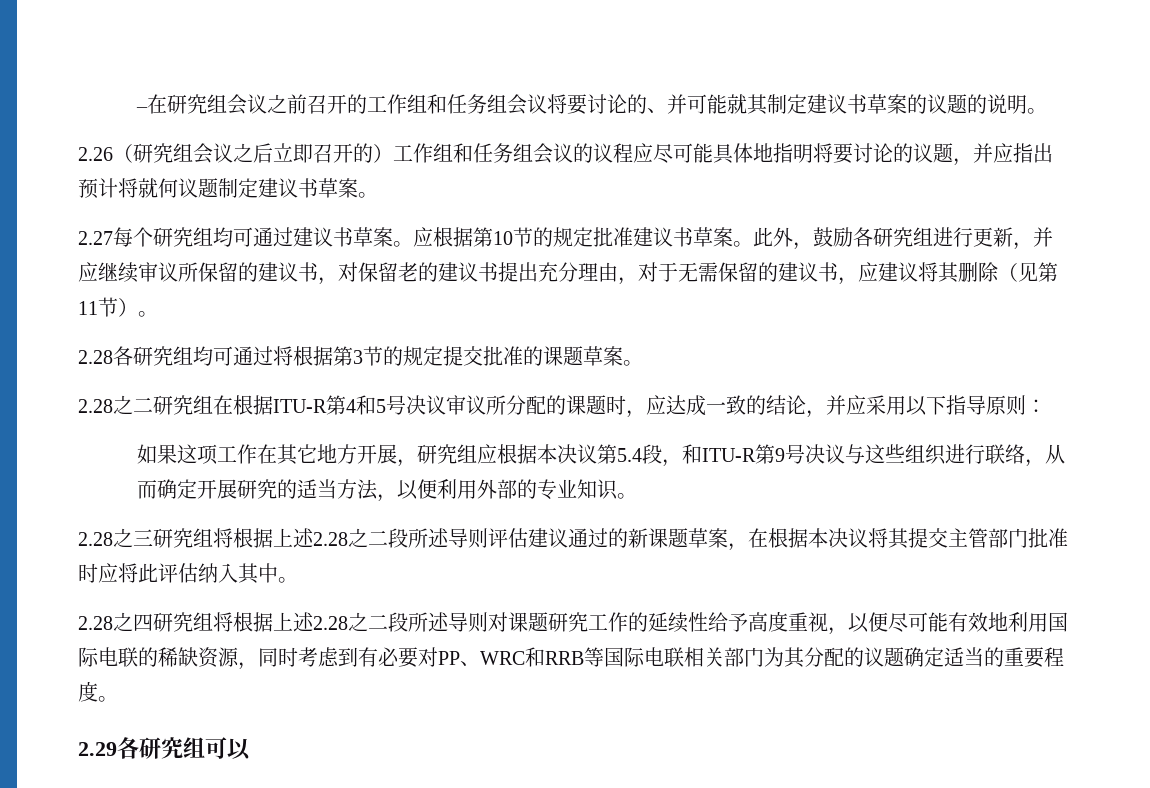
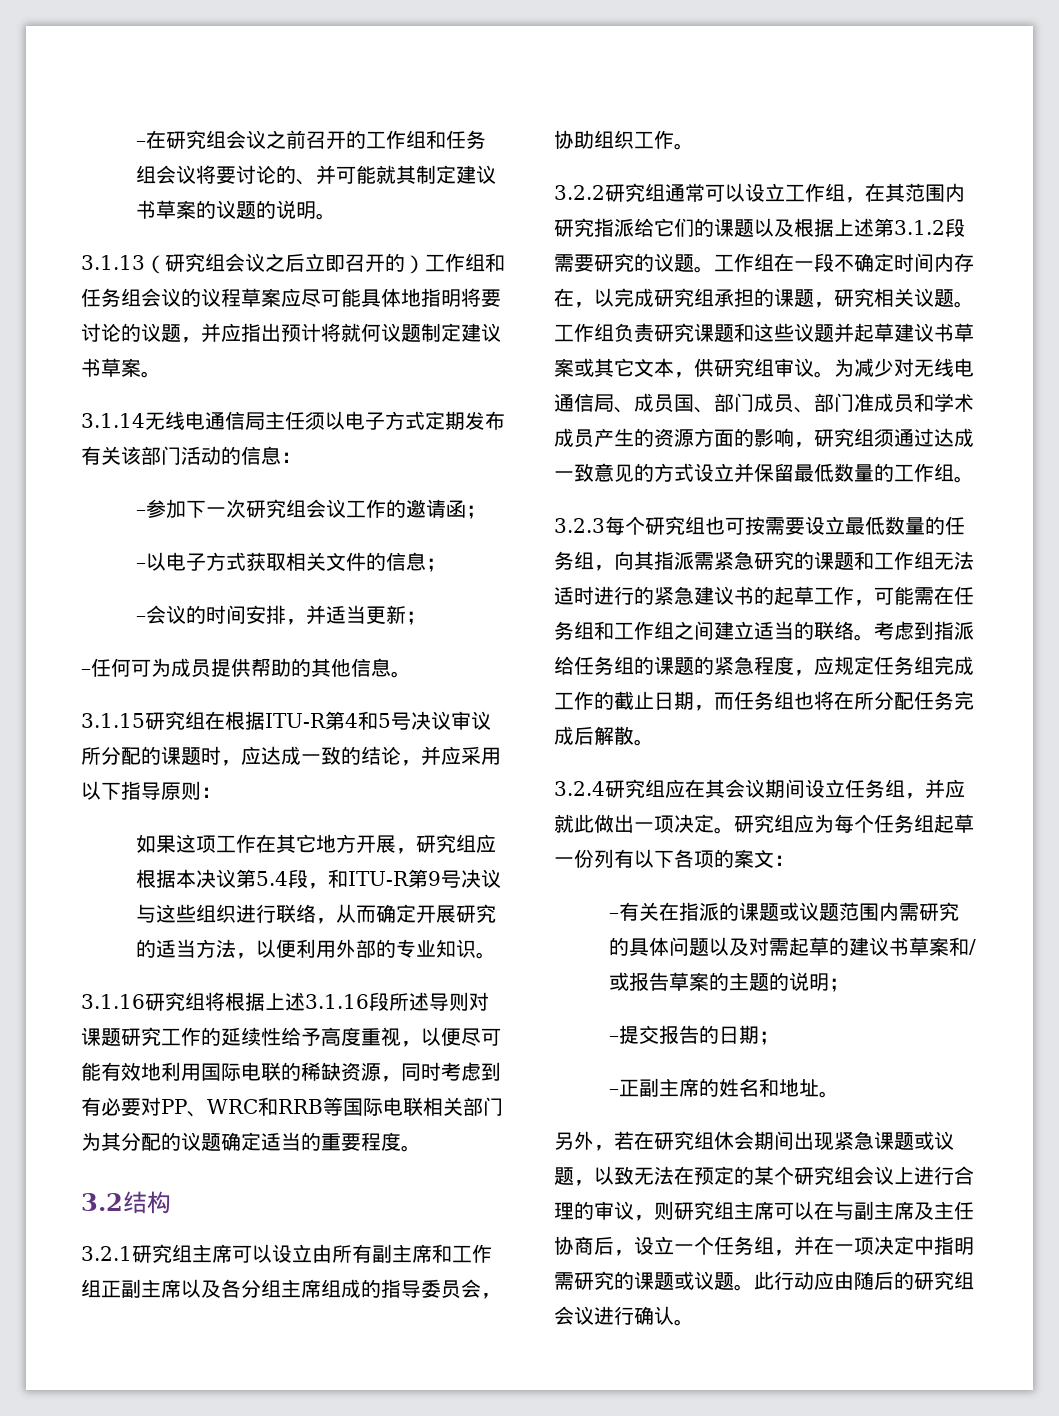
- 2.26（研究组会议之后立即召开的）工作组和任务组会议的议程应尽可能具体地指明将要讨论的议题，并应指出预计将就何议题制定建议书草案。
+ 3.1.13（研究组会议之后立即召开的）工作组和任务组会议的议程草案应尽可能具体地指明将要讨论的议题，并应指出预计将就何议题制定建议书草案。
- 2.27每个研究组均可通过建议书草案。应根据第10节的规定批准建议书草案。此外，鼓励各研究组进行更新，并应继续审议所保留的建议书，对保留老的建议书提出充分理由，对于无需保留的建议书，应建议将其删除（见第11节）。
- 2.28各研究组均可通过将根据第3节的规定提交批准的课题草案。
- 2.28之二研究组在根据ITU-R第4和5号决议审议所分配的课题时，应达成一致的结论，并应采用以下指导原则：
+ 3.1.14无线电通信局主任须以电子方式定期发布有关该部门活动的信息：
+ –参加下一次研究组会议工作的邀请函；
+ –以电子方式获取相关文件的信息；
+ –会议的时间安排，并适当更新；
+ –任何可为成员提供帮助的其他信息。
+ 3.1.15研究组在根据ITU-R第4和5号决议审议所分配的课题时，应达成一致的结论，并应采用以下指导原则：
- 2.28之三研究组将根据上述2.28之二段所述导则评估建议通过的新课题草案，在根据本决议将其提交主管部门批准时应将此评估纳入其中。
- 2.28之四研究组将根据上述2.28之二段所述导则对课题研究工作的延续性给予高度重视，以便尽可能有效地利用国际电联的稀缺资源，同时考虑到有必要对PP、WRC和RRB等国际电联相关部门为其分配的议题确定适当的重要程度。
+ 3.1.16研究组将根据上述3.1.16段所述导则对课题研究工作的延续性给予高度重视，以便尽可能有效地利用国际电联的稀缺资源，同时考虑到有必要对PP、WRC和RRB等国际电联相关部门为其分配的议题确定适当的重要程度。
- 2.29各研究组可以
+ 3.2结构
+ 3.2.1研究组主席可以设立由所有副主席和工作组正副主席以及各分组主席组成的指导委员会，协助组织工作。
+ 3.2.2研究组通常可以设立工作组，在其范围内研究指派给它们的课题以及根据上述第3.1.2段需要研究的议题。工作组在一段不确定时间内存在，以完成研究组承担的课题，研究相关议题。工作组负责研究课题和这些议题并起草建议书草案或其它文本，供研究组审议。为减少对无线电通信局、成员国、部门成员、部门准成员和学术成员产生的资源方面的影响，研究组须通过达成一致意见的方式设立并保留最低数量的工作组。
+ 3.2.3每个研究组也可按需要设立最低数量的任务组，向其指派需紧急研究的课题和工作组无法适时进行的紧急建议书的起草工作，可能需在任务组和工作组之间建立适当的联络。考虑到指派给任务组的课题的紧急程度，应规定任务组完成工作的截止日期，而任务组也将在所分配任务完成后解散。
+ 3.2.4研究组应在其会议期间设立任务组，并应就此做出一项决定。研究组应为每个任务组起草一份列有以下各项的案文：
+ –有关在指派的课题或议题范围内需研究的具体问题以及对需起草的建议书草案和/或报告草案的主题的说明；
+ –提交报告的日期；
+ –正副主席的姓名和地址。
+ 另外，若在研究组休会期间出现紧急课题或议题，以致无法在预定的某个研究组会议上进行合理的审议，则研究组主席可以在与副主席及主任协商后，设立一个任务组，并在一项决定中指明需研究的课题或议题。此行动应由随后的研究组会议进行确认。

